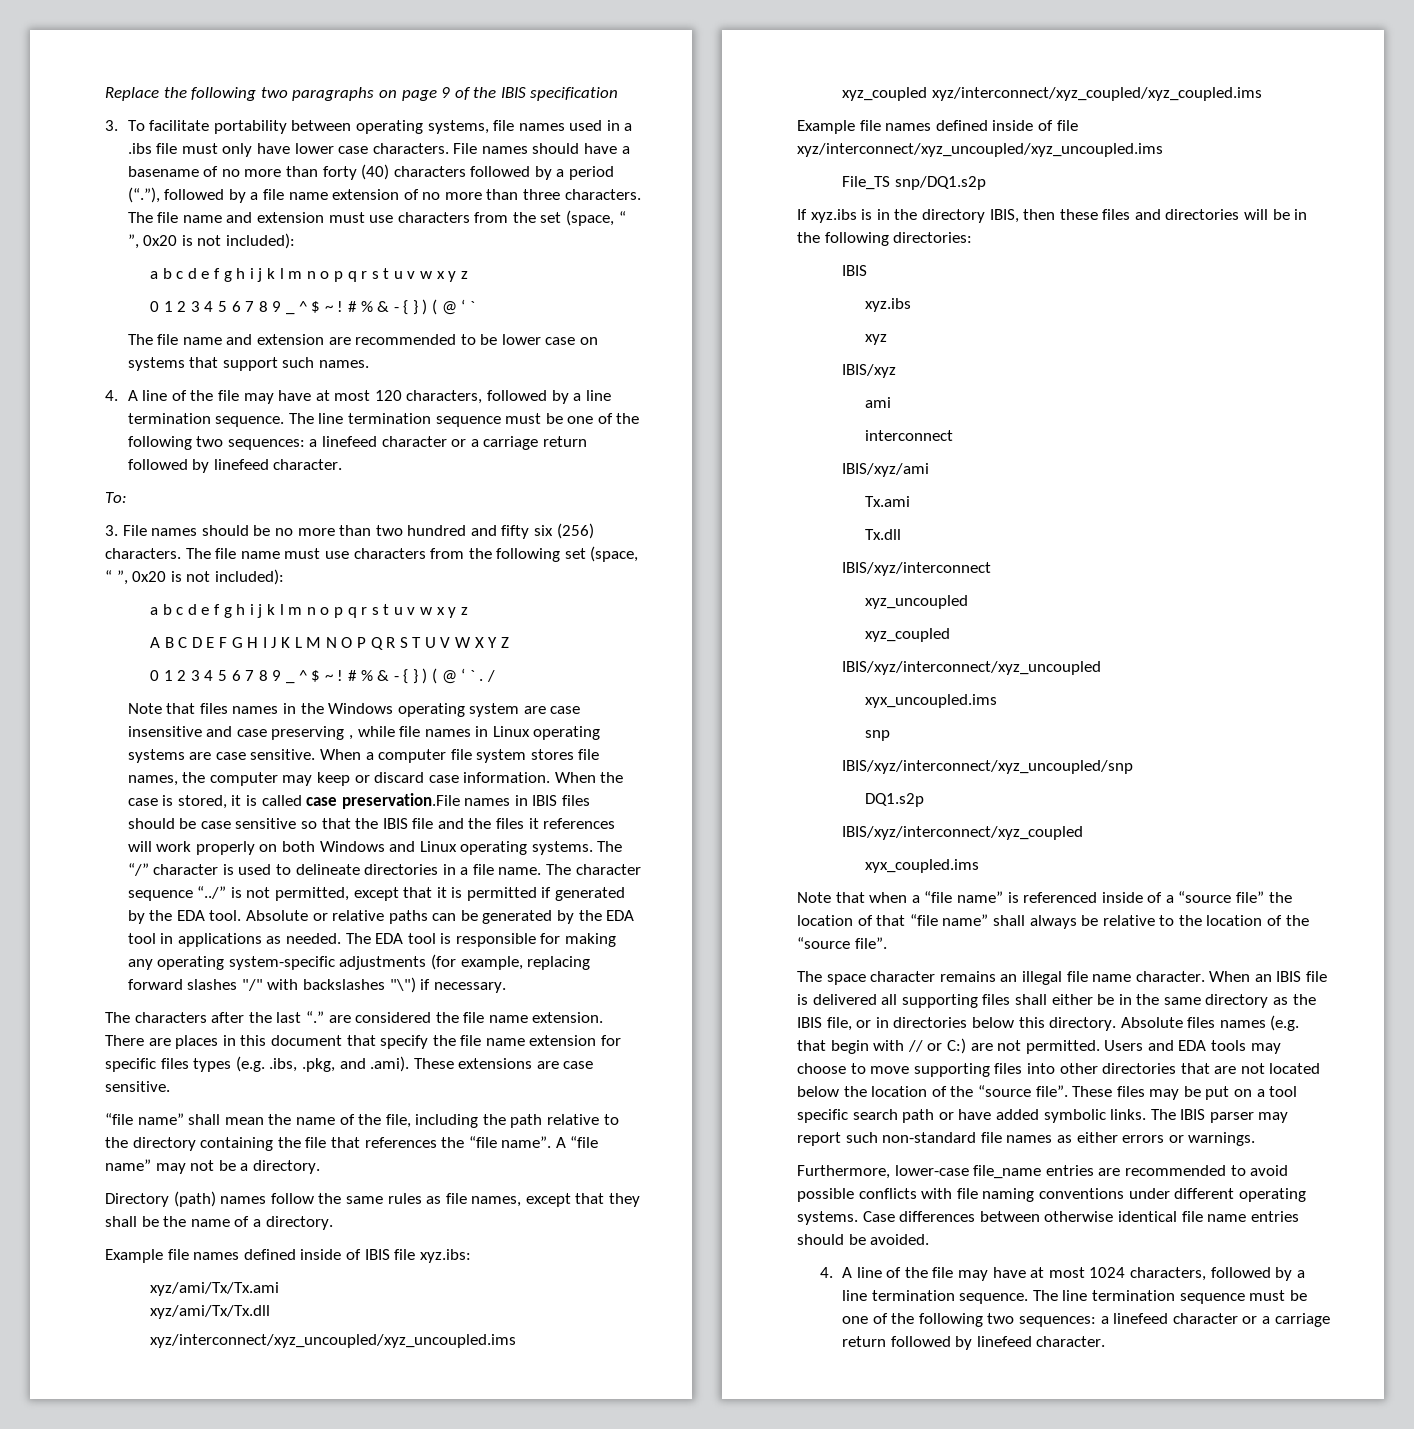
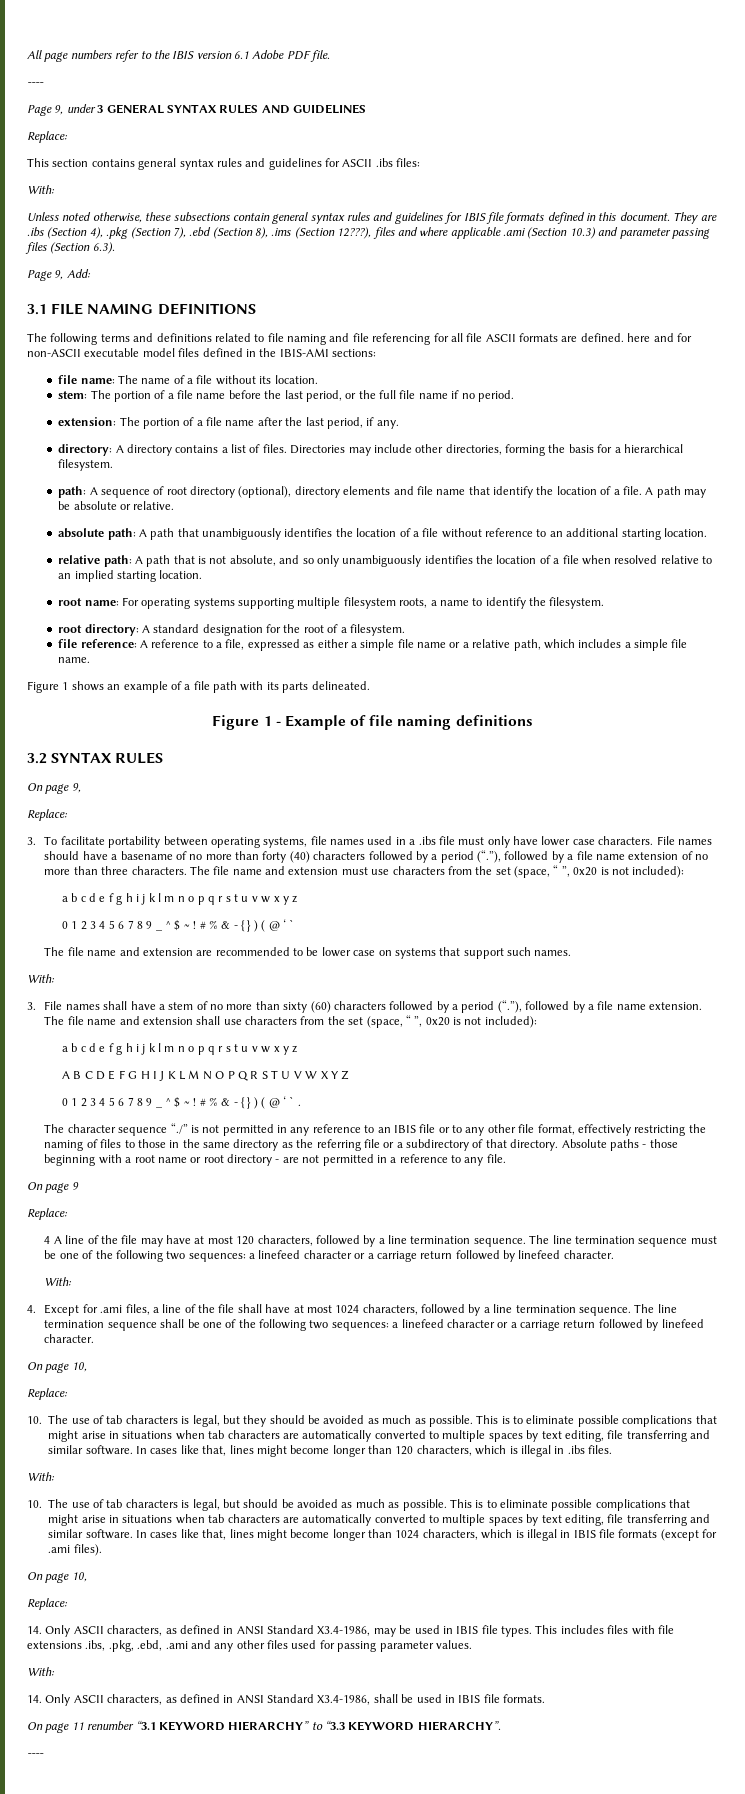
- Replace the following two paragraphs on page 9 of the IBIS specification
+ All page numbers refer to the IBIS version 6.1 Adobe PDF file.
+ ----
+ Page 9, under 3 GENERAL SYNTAX RULES AND GUIDELINES
+ Replace:
+ This section contains general syntax rules and guidelines for ASCII .ibs files:
+ With:
+ Unless noted otherwise, these subsections contain general syntax rules and guidelines for IBIS file formats defined in this document. They are .ibs (Section 4), .pkg (Section 7), .ebd (Section 8), .ims (Section 12???), files and where applicable .ami (Section 10.3) and parameter passing files (Section 6.3).
+ Page 9, Add:
+ 3.1 FILE NAMING DEFINITIONS
+ The following terms and definitions related to file naming and file referencing for all file ASCII formats are defined. here and for non-ASCII executable model files defined in the IBIS-AMI sections:
+ file name: The name of a file without its location.
+ stem: The portion of a file name before the last period, or the full file name if no period.
+ extension: The portion of a file name after the last period, if any.
+ directory: A directory contains a list of files. Directories may include other directories, forming the basis for a hierarchical filesystem.
+ path: A sequence of root directory (optional), directory elements and file name that identify the location of a file. A path may be absolute or relative.
+ absolute path: A path that unambiguously identifies the location of a file without reference to an additional starting location.
+ relative path: A path that is not absolute, and so only unambiguously identifies the location of a file when resolved relative to an implied starting location.
+ root name: For operating systems supporting multiple filesystem roots, a name to identify the filesystem.
+ root directory: A standard designation for the root of a filesystem.
+ file reference: A reference to a file, expressed as either a simple file name or a relative path, which includes a simple file name.
+ Figure 1 shows an example of a file path with its parts delineated.
+ Figure 1 - Example of file naming definitions
+ 3.2 SYNTAX RULES
+ On page 9,
+ Replace:
  The file name and extension are recommended to be lower case on systems that support such names.
- 4. A line of the file may have at most 120 characters, followed by a line termination sequence. The line termination sequence must be one of the following two sequences: a linefeed character or a carriage return followed by linefeed character.
- To:
- 3. File names should be no more than two hundred and fifty six (256) characters. The file name must use characters from the following set (space, “ ”, 0x20 is not included):
+ With:
+ 3. File names shall have a stem of no more than sixty (60) characters followed by a period (“.”), followed by a file name extension. The file name and extension shall use characters from the set (space, “ ”, 0x20 is not included):
- # % & - { } ) ( @ ‘ ` . /
- Note that files names in the Windows operating system are case insensitive and case preserving , while file names in Linux operating systems are case sensitive. When a computer file system stores file names, the computer may keep or discard case information. When the case is stored, it is called case preservation.File names in IBIS files should be case sensitive so that the IBIS file and the files it references will work properly on both Windows and Linux operating systems. The “/” character is used to delineate directories in a file name. The character sequence “../” is not permitted, except that it is permitted if generated by the EDA tool. Absolute or relative paths can be generated by the EDA tool in applications as needed. The EDA tool is responsible for making any operating system-specific adjustments (for example, replacing forward slashes "/" with backslashes "\") if necessary.
- The characters after the last “.” are considered the file name extension. There are places in this document that specify the file name extension for specific files types (e.g. .ibs, .pkg, and .ami). These extensions are case sensitive.
- “file name” shall mean the name of the file, including the path relative to the directory containing the file that references the “file name”. A “file name” may not be a directory.
- Directory (path) names follow the same rules as file names, except that they shall be the name of a directory.
- Example file names defined inside of IBIS file xyz.ibs:
- xyz/ami/Tx/Tx.ami
- xyz/ami/Tx/Tx.dll
- xyz/interconnect/xyz_uncoupled/xyz_uncoupled.ims
- xyz_coupled xyz/interconnect/xyz_coupled/xyz_coupled.ims
- Example file names defined inside of file xyz/interconnect/xyz_uncoupled/xyz_uncoupled.ims
- File_TS snp/DQ1.s2p
- If xyz.ibs is in the directory IBIS, then these files and directories will be in the following directories:
- IBIS
- xyz.ibs
- xyz
- IBIS/xyz
- ami
- interconnect
- IBIS/xyz/ami
- Tx.ami
- Tx.dll
- IBIS/xyz/interconnect
- xyz_uncoupled
- xyz_coupled
- IBIS/xyz/interconnect/xyz_uncoupled
- xyx_uncoupled.ims
- snp
- IBIS/xyz/interconnect/xyz_uncoupled/snp
- DQ1.s2p
- IBIS/xyz/interconnect/xyz_coupled
- xyx_coupled.ims
- Note that when a “file name” is referenced inside of a “source file” the location of that “file name” shall always be relative to the location of the “source file”.
- The space character remains an illegal file name character. When an IBIS file is delivered all supporting files shall either be in the same directory as the IBIS file, or in directories below this directory. Absolute files names (e.g. that begin with // or C:) are not permitted. Users and EDA tools may choose to move supporting files into other directories that are not located below the location of the “source file”. These files may be put on a tool specific search path or have added symbolic links. The IBIS parser may report such non-standard file names as either errors or warnings.
- Furthermore, lower-case file_name entries are recommended to avoid possible conflicts with file naming conventions under different operating systems. Case differences between otherwise identical file name entries should be avoided.
- 4. A line of the file may have at most 1024 characters, followed by a line termination sequence. The line termination sequence must be one of the following two sequences: a linefeed character or a carriage return followed by linefeed character.
+ # % & - { } ) ( @ ‘ ` .
+ The character sequence “./” is not permitted in any reference to an IBIS file or to any other file format, effectively restricting the naming of files to those in the same directory as the referring file or a subdirectory of that directory. Absolute paths - those beginning with a root name or root directory - are not permitted in a reference to any file.
+ On page 9
+ Replace:
+ 4 A line of the file may have at most 120 characters, followed by a line termination sequence. The line termination sequence must be one of the following two sequences: a linefeed character or a carriage return followed by linefeed character.
+ With:
+ 4. Except for .ami files, a line of the file shall have at most 1024 characters, followed by a line termination sequence. The line termination sequence shall be one of the following two sequences: a linefeed character or a carriage return followed by linefeed character.
+ On page 10,
+ Replace:
+ 10. The use of tab characters is legal, but they should be avoided as much as possible. This is to eliminate possible complications that might arise in situations when tab characters are automatically converted to multiple spaces by text editing, file transferring and similar software. In cases like that, lines might become longer than 120 characters, which is illegal in .ibs files.
+ With:
+ 10. The use of tab characters is legal, but should be avoided as much as possible. This is to eliminate possible complications that might arise in situations when tab characters are automatically converted to multiple spaces by text editing, file transferring and similar software. In cases like that, lines might become longer than 1024 characters, which is illegal in IBIS file formats (except for .ami files).
+ On page 10,
+ Replace:
+ 14. Only ASCII characters, as defined in ANSI Standard X3.4-1986, may be used in IBIS file types. This includes files with file extensions .ibs, .pkg, .ebd, .ami and any other files used for passing parameter values.
+ With:
+ 14. Only ASCII characters, as defined in ANSI Standard X3.4-1986, shall be used in IBIS file formats.
+ On page 11 renumber “3.1 KEYWORD HIERARCHY” to “3.3 KEYWORD HIERARCHY”.
+ ----

